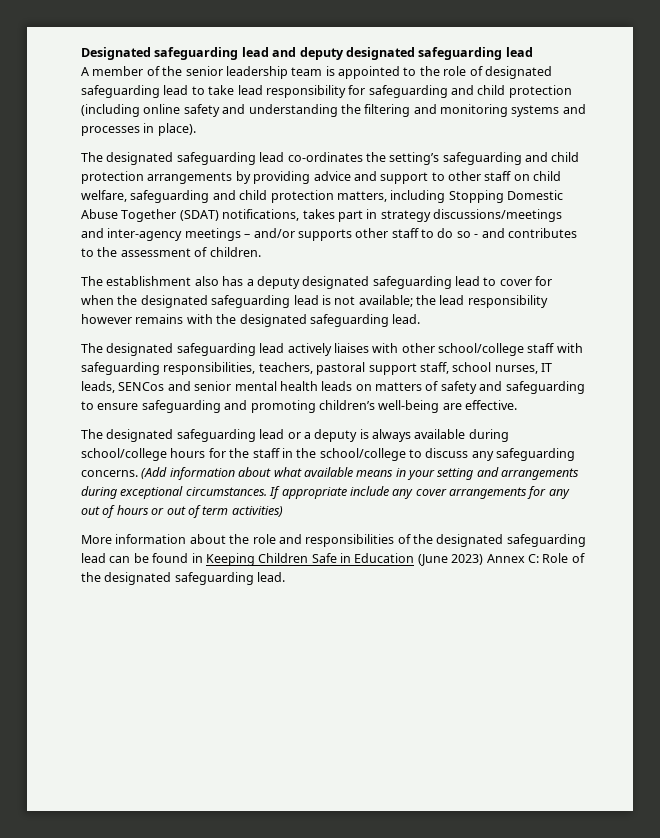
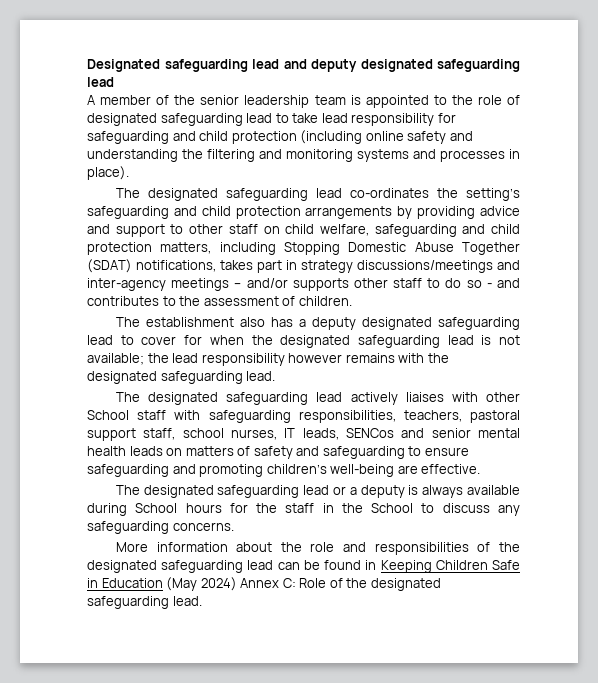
- The designated safeguarding lead actively liaises with other school/college staff with safeguarding responsibilities, teachers, pastoral support staff, school nurses, IT leads, SENCos and senior mental health leads on matters of safety and safeguarding to ensure safeguarding and promoting children’s well-being are effective.
+ The designated safeguarding lead actively liaises with other School staff with safeguarding responsibilities, teachers, pastoral support staff, school nurses, IT leads, SENCos and senior mental health leads on matters of safety and safeguarding to ensure safeguarding and promoting children’s well-being are effective.
- The designated safeguarding lead or a deputy is always available during school/college hours for the staff in the school/college to discuss any safeguarding concerns. (Add information about what available means in your setting and arrangements during exceptional circumstances. If appropriate include any cover arrangements for any out of hours or out of term activities)
+ The designated safeguarding lead or a deputy is always available during School hours for the staff in the School to discuss any safeguarding concerns.
- More information about the role and responsibilities of the designated safeguarding lead can be found in Keeping Children Safe in Education (June 2023) Annex C: Role of the designated safeguarding lead.
+ More information about the role and responsibilities of the designated safeguarding lead can be found in Keeping Children Safe in Education (May 2024) Annex C: Role of the designated safeguarding lead.

